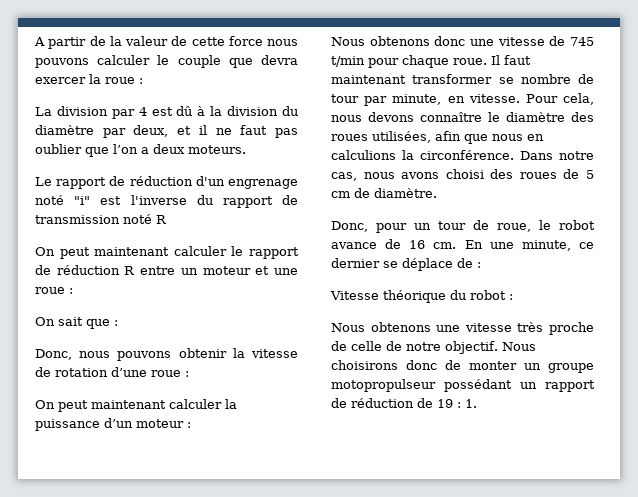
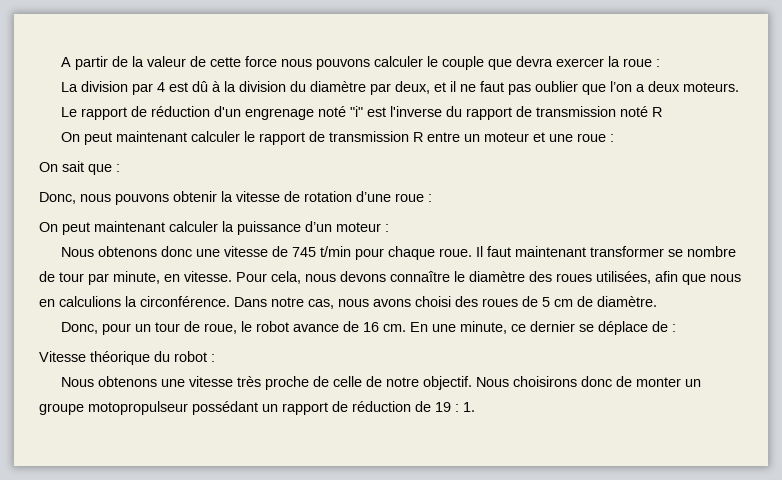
- On peut maintenant calculer le rapport de réduction R entre un moteur et une roue :
+ On peut maintenant calculer le rapport de transmission R entre un moteur et une roue :

